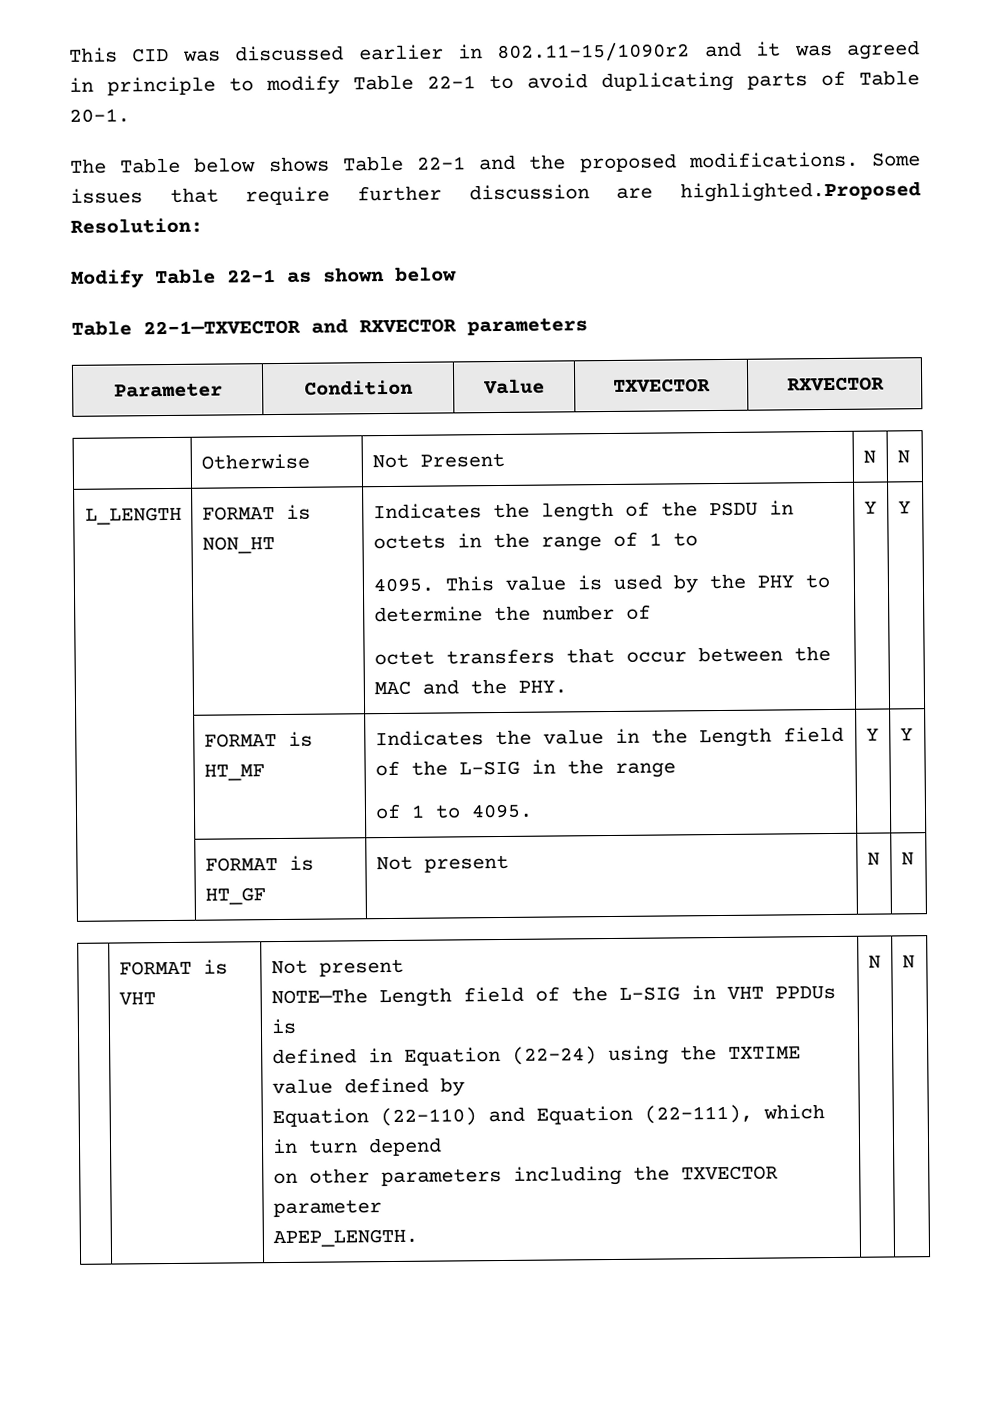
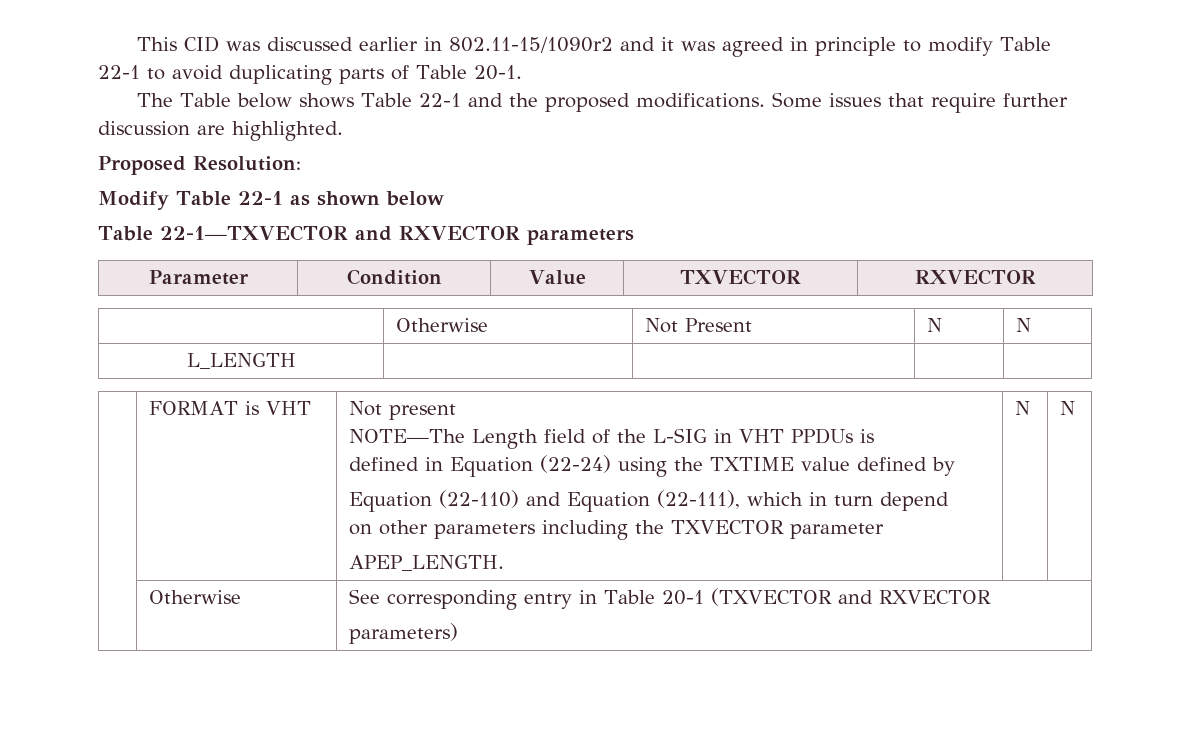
- Some issues that require further discussion are highlighted.Proposed Resolution:
+ Some issues that require further discussion are highlighted.
+ Proposed Resolution:
- FORMAT is NON_HT | Indicates the length of the PSDU in octets in the range of 1 to
- 4095. This value is used by the PHY to determine the number of
- octet transfers that occur between the MAC and the PHY. | Y | Y
- | FORMAT is HT_MF | Indicates the value in the Length field of the L-SIG in the range
- of 1 to 4095. | Y | Y
- | FORMAT is HT_GF | Not present | N | N
+ | Otherwise | See corresponding entry in Table 20-1 (TXVECTOR and RXVECTOR
+ parameters)

